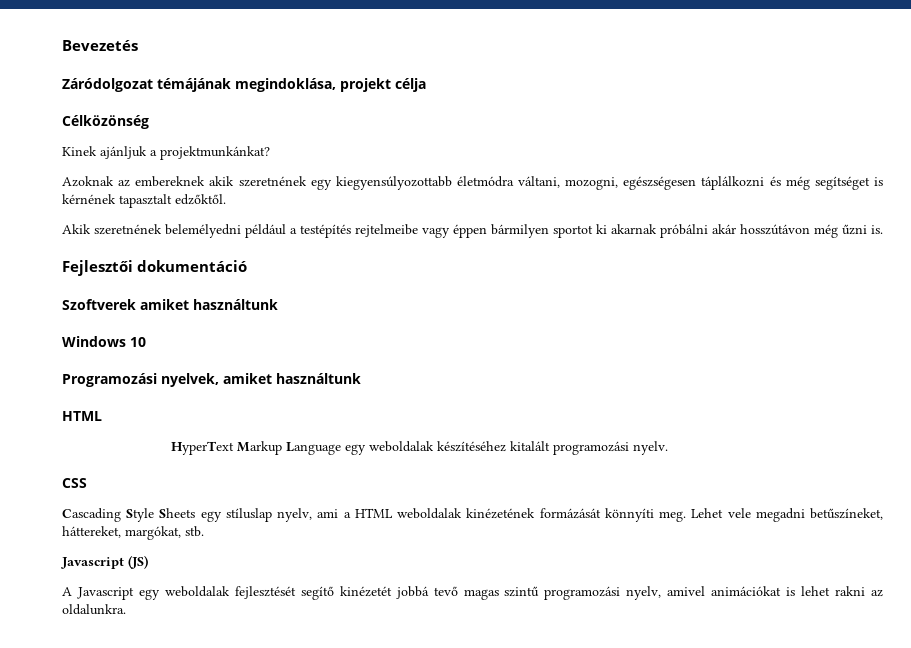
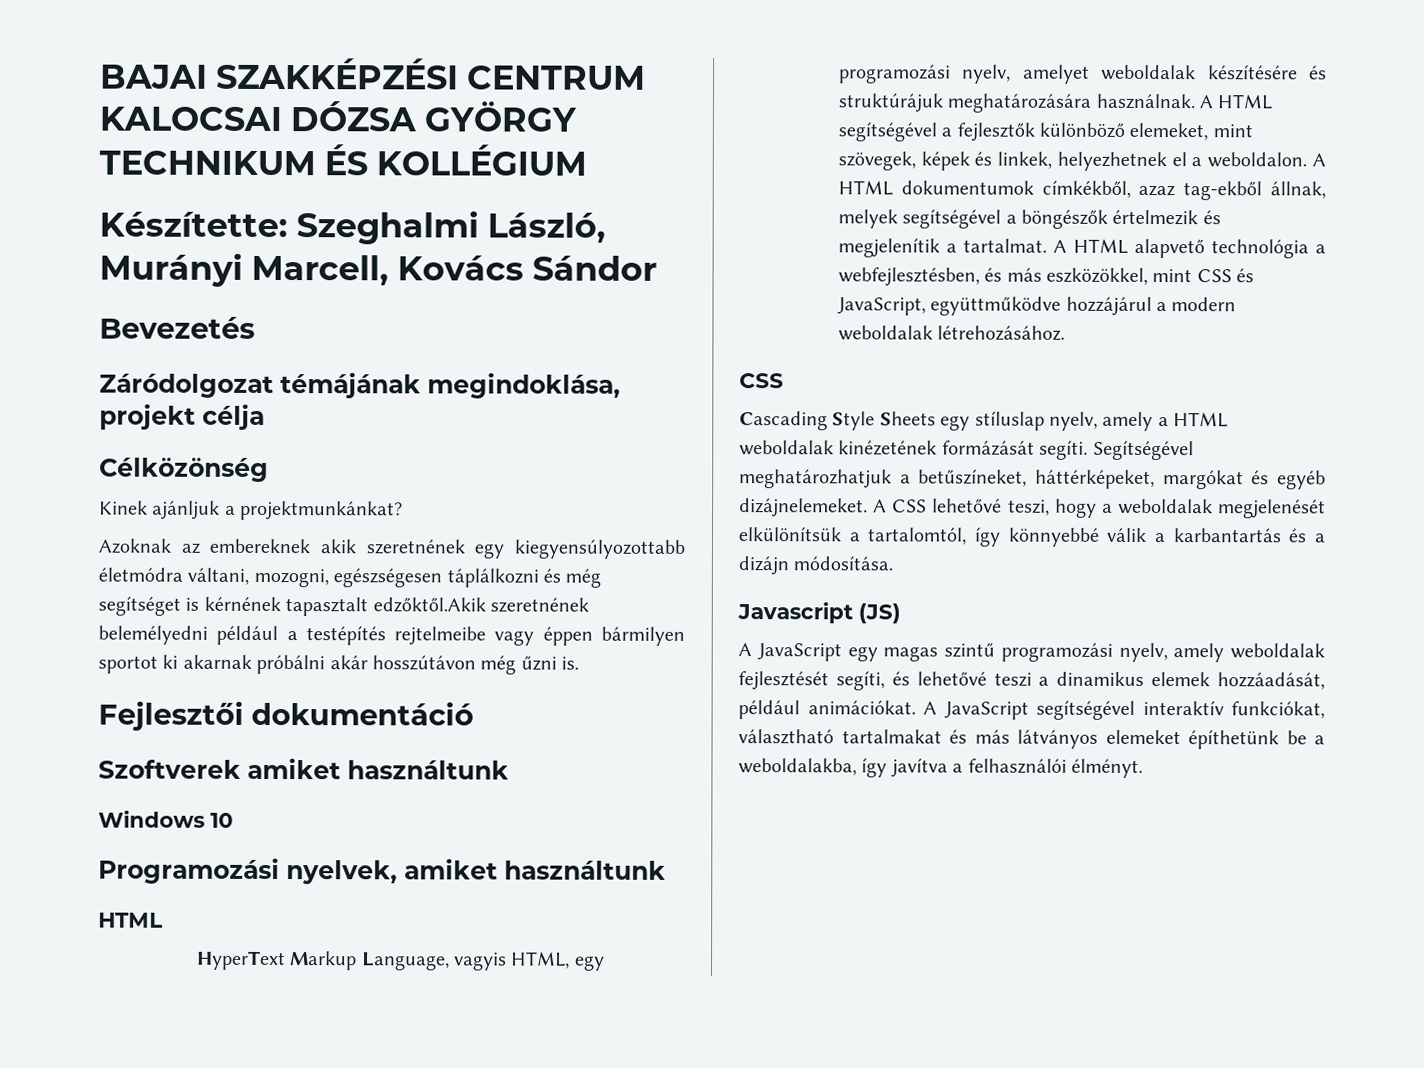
+ BAJAI SZAKKÉPZÉSI CENTRUM KALOCSAI DÓZSA GYÖRGY TECHNIKUM ÉS KOLLÉGIUM
+ Készítette: Szeghalmi László, Murányi Marcell, Kovács Sándor
- Azoknak az embereknek akik szeretnének egy kiegyensúlyozottabb életmódra váltani, mozogni, egészségesen táplálkozni és még segítséget is kérnének tapasztalt edzőktől.
- Akik szeretnének belemélyedni például a testépítés rejtelmeibe vagy éppen bármilyen sportot ki akarnak próbálni akár hosszútávon még űzni is.
+ Azoknak az embereknek akik szeretnének egy kiegyensúlyozottabb életmódra váltani, mozogni, egészségesen táplálkozni és még segítséget is kérnének tapasztalt edzőktől.Akik szeretnének belemélyedni például a testépítés rejtelmeibe vagy éppen bármilyen sportot ki akarnak próbálni akár hosszútávon még űzni is.
- HyperText Markup Language egy weboldalak készítéséhez kitalált programozási nyelv.
+ HyperText Markup Language, vagyis HTML, egy programozási nyelv, amelyet weboldalak készítésére és struktúrájuk meghatározására használnak. A HTML segítségével a fejlesztők különböző elemeket, mint szövegek, képek és linkek, helyezhetnek el a weboldalon. A HTML dokumentumok címkékből, azaz tag-ekből állnak, melyek segítségével a böngészők értelmezik és megjelenítik a tartalmat. A HTML alapvető technológia a webfejlesztésben, és más eszközökkel, mint CSS és JavaScript, együttműködve hozzájárul a modern weboldalak létrehozásához.
- Cascading Style Sheets egy stíluslap nyelv, ami a HTML weboldalak kinézetének formázását könnyíti meg. Lehet vele megadni betűszíneket, háttereket, margókat, stb.
+ Cascading Style Sheets egy stíluslap nyelv, amely a HTML weboldalak kinézetének formázását segíti. Segítségével meghatározhatjuk a betűszíneket, háttérképeket, margókat és egyéb dizájnelemeket. A CSS lehetővé teszi, hogy a weboldalak megjelenését elkülönítsük a tartalomtól, így könnyebbé válik a karbantartás és a dizájn módosítása.
  Javascript (JS)
- A Javascript egy weboldalak fejlesztését segítő kinézetét jobbá tevő magas szintű programozási nyelv, amivel animációkat is lehet rakni az oldalunkra.
+ A JavaScript egy magas szintű programozási nyelv, amely weboldalak fejlesztését segíti, és lehetővé teszi a dinamikus elemek hozzáadását, például animációkat. A JavaScript segítségével interaktív funkciókat, választható tartalmakat és más látványos elemeket építhetünk be a weboldalakba, így javítva a felhasználói élményt.

